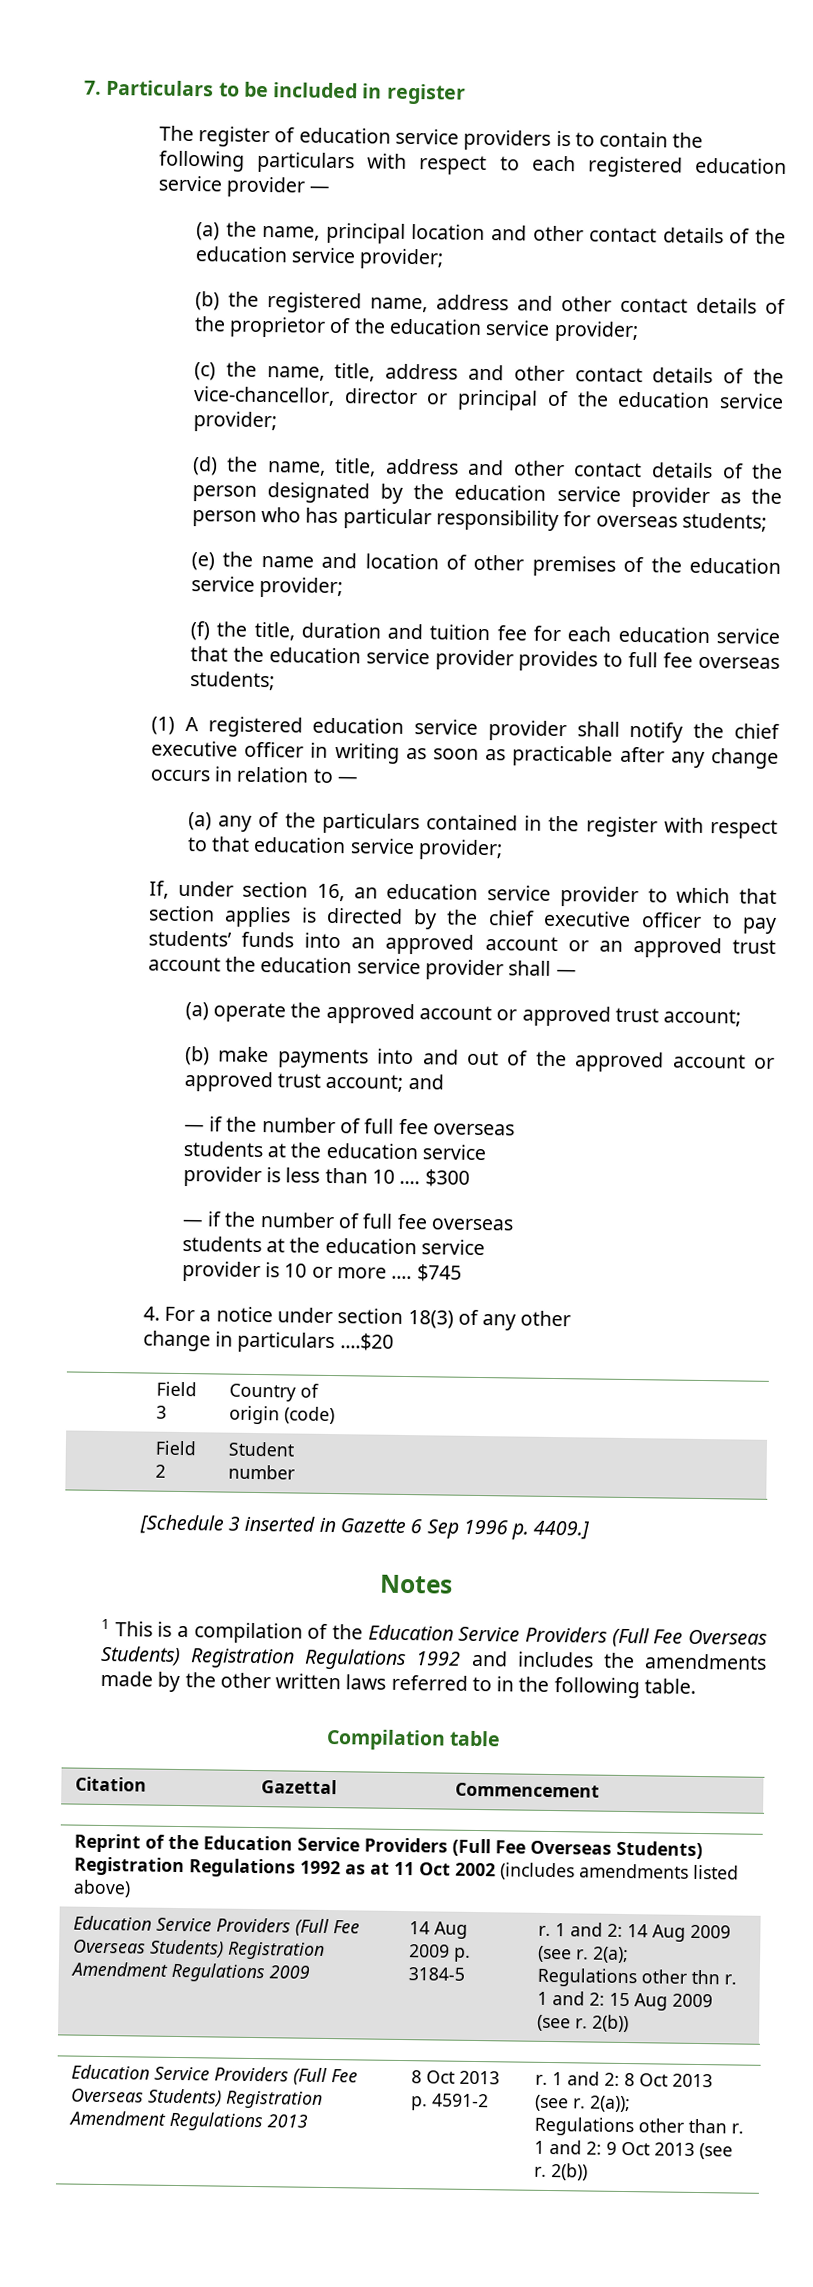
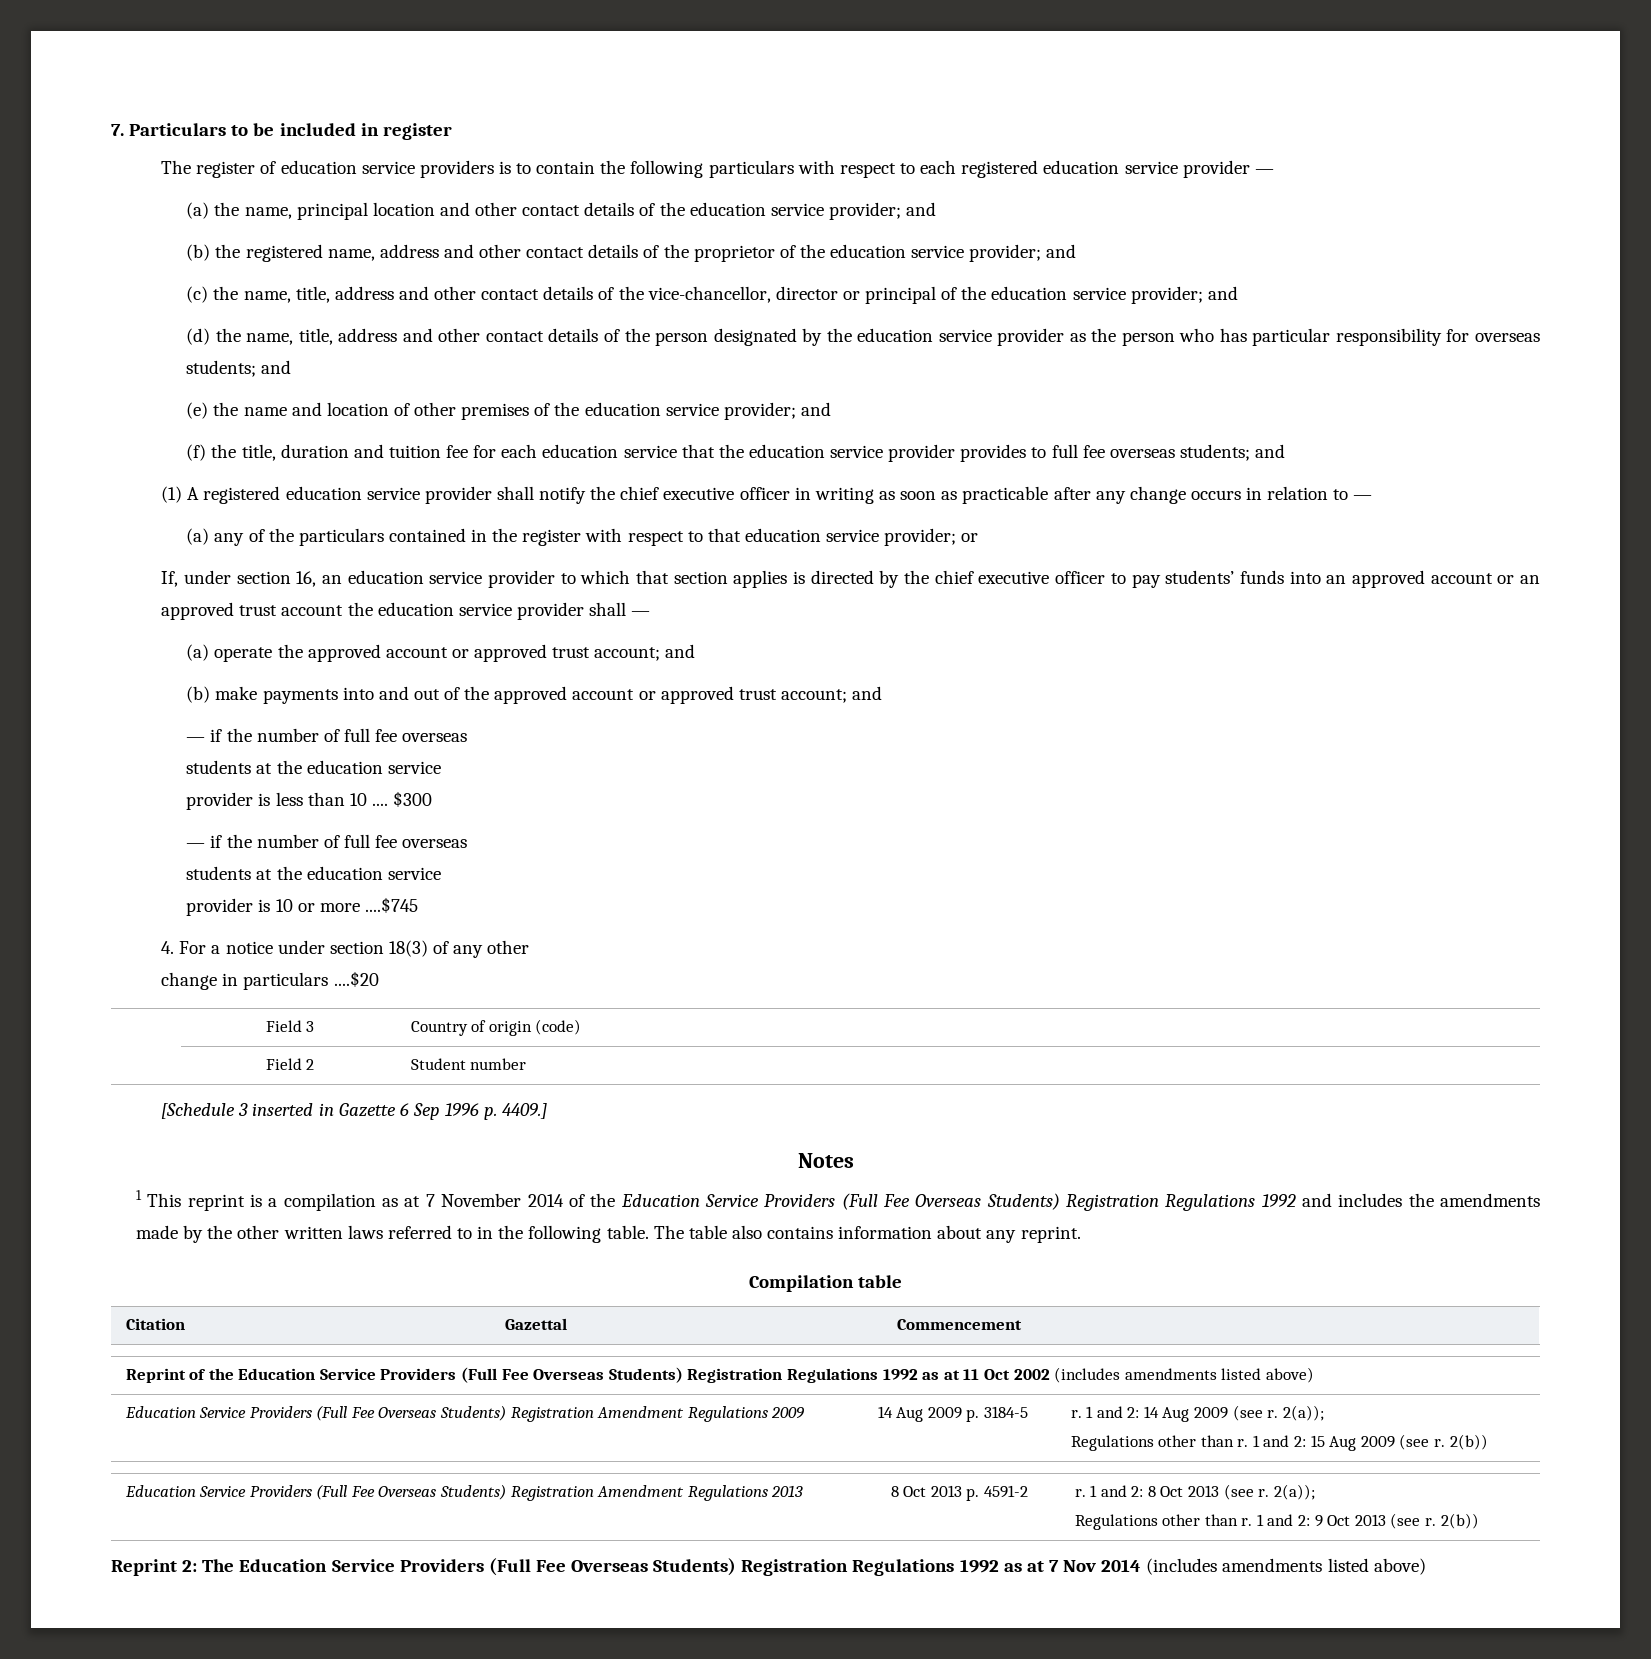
- (a) the name, principal location and other contact details of the education service provider;
+ (a) the name, principal location and other contact details of the education service provider; and
- (b) the registered name, address and other contact details of the proprietor of the education service provider;
+ (b) the registered name, address and other contact details of the proprietor of the education service provider; and
- (c) the name, title, address and other contact details of the vice-chancellor, director or principal of the education service provider;
+ (c) the name, title, address and other contact details of the vice-chancellor, director or principal of the education service provider; and
- (d) the name, title, address and other contact details of the person designated by the education service provider as the person who has particular responsibility for overseas students;
+ (d) the name, title, address and other contact details of the person designated by the education service provider as the person who has particular responsibility for overseas students; and
- (e) the name and location of other premises of the education service provider;
+ (e) the name and location of other premises of the education service provider; and
- (f) the title, duration and tuition fee for each education service that the education service provider provides to full fee overseas students;
+ (f) the title, duration and tuition fee for each education service that the education service provider provides to full fee overseas students; and
- (a) any of the particulars contained in the register with respect to that education service provider;
+ (a) any of the particulars contained in the register with respect to that education service provider; or
- (a) operate the approved account or approved trust account;
+ (a) operate the approved account or approved trust account; and
- provider is 10 or more .... $745
+ provider is 10 or more ....$745
- 1 This is a compilation of the Education Service Providers (Full Fee Overseas Students) Registration Regulations 1992 and includes the amendments made by the other written laws referred to in the following table.
+ 1 This reprint is a compilation as at 7 November 2014 of the Education Service Providers (Full Fee Overseas Students) Registration Regulations 1992 and includes the amendments made by the other written laws referred to in the following table. The table also contains information about any reprint.
- Education Service Providers (Full Fee Overseas Students) Registration Amendment Regulations 2009 | 14 Aug 2009 p. 3184-5 | r. 1 and 2: 14 Aug 2009 (see r. 2(a);
- Regulations other thn r. 1 and 2: 15 Aug 2009 (see r. 2(b))
+ Education Service Providers (Full Fee Overseas Students) Registration Amendment Regulations 2009 | 14 Aug 2009 p. 3184-5 | r. 1 and 2: 14 Aug 2009 (see r. 2(a));
+ Regulations other than r. 1 and 2: 15 Aug 2009 (see r. 2(b))
+ Reprint 2: The Education Service Providers (Full Fee Overseas Students) Registration Regulations 1992 as at 7 Nov 2014 (includes amendments listed above)

